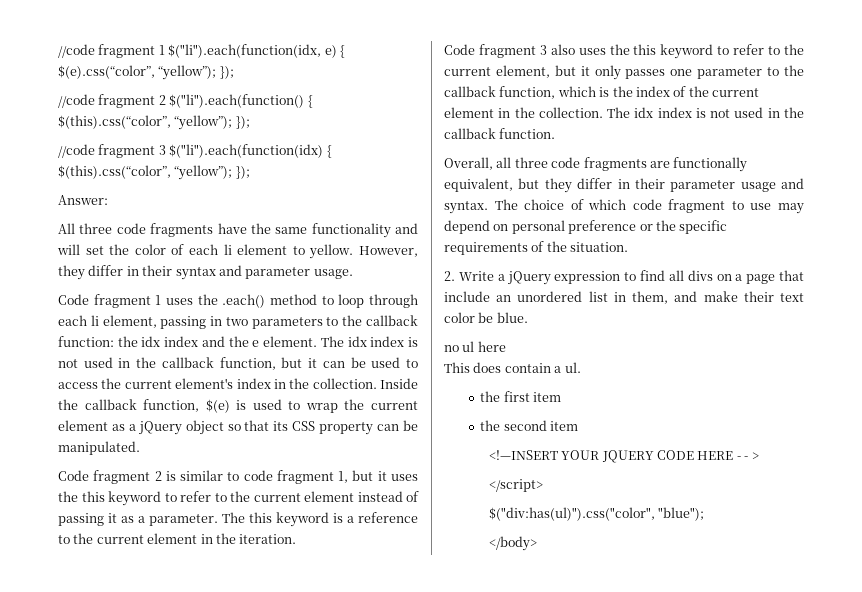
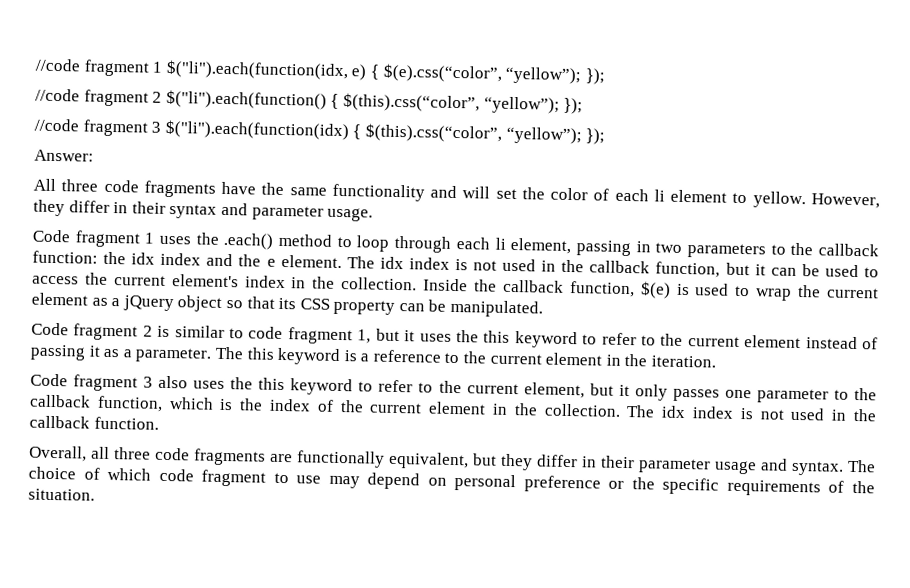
- 2. Write a jQuery expression to find all divs on a page that include an unordered list in them, and make their text color be blue.
- no ul here
- This does contain a ul.
- the first item
- the second item
- <!—INSERT YOUR JQUERY CODE HERE - - >
- </script>
- $("div:has(ul)").css("color", "blue");
- </body>

